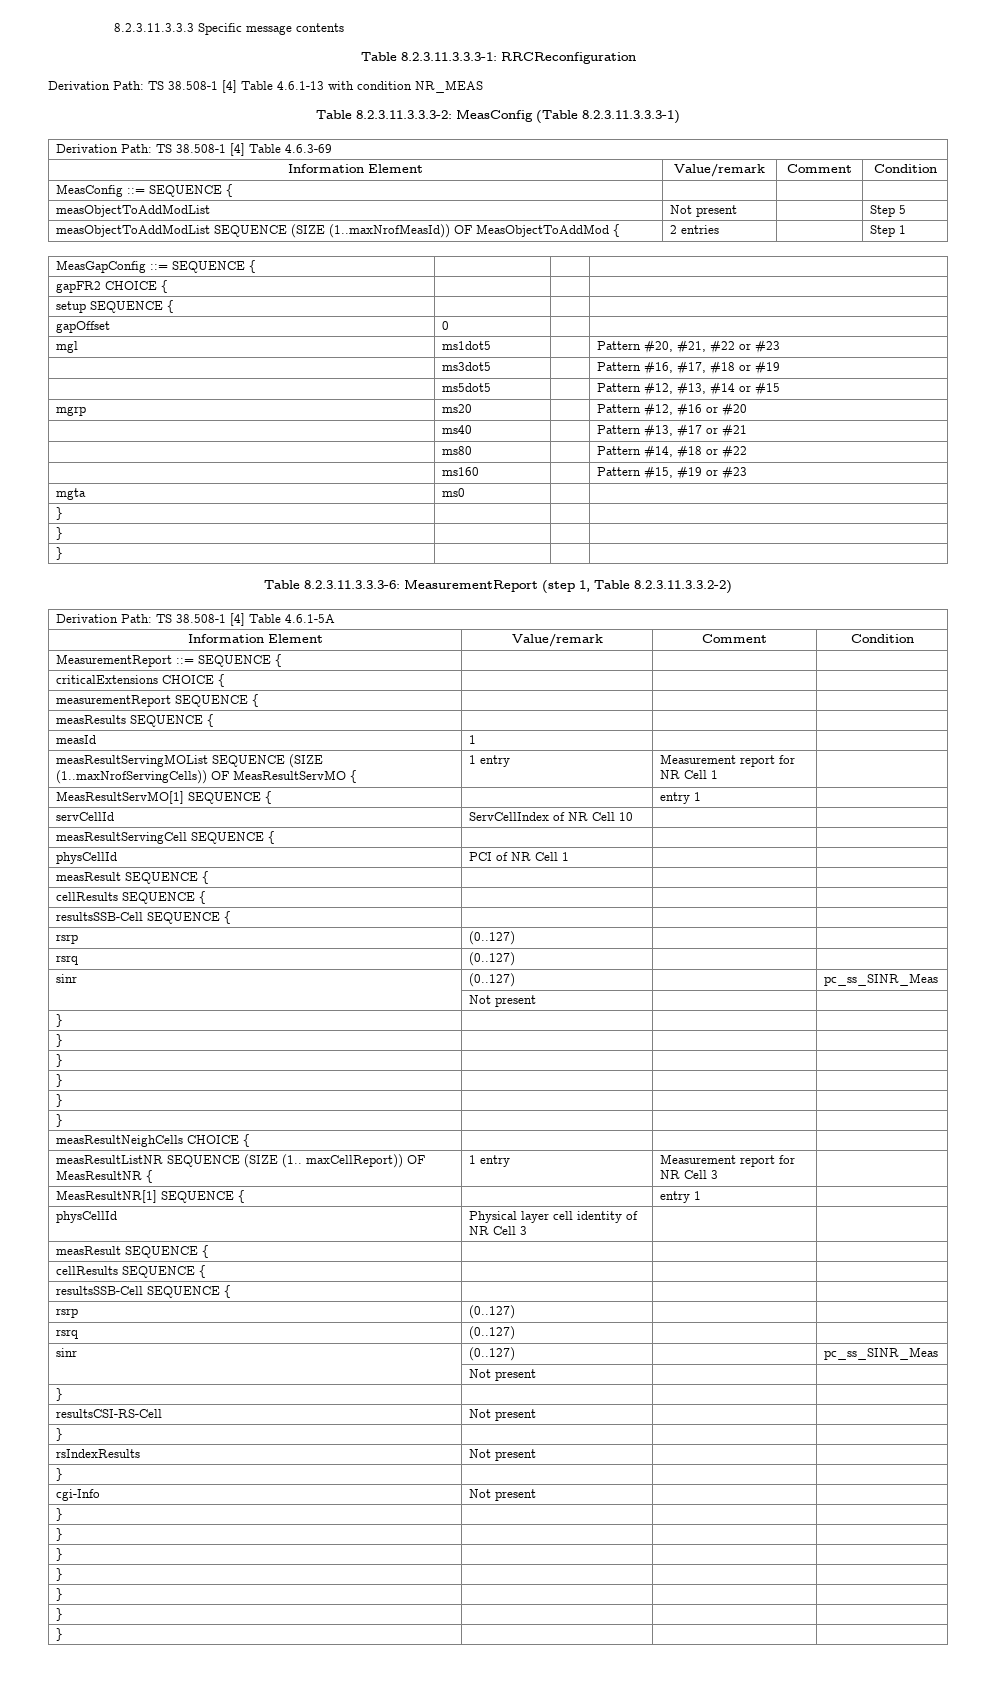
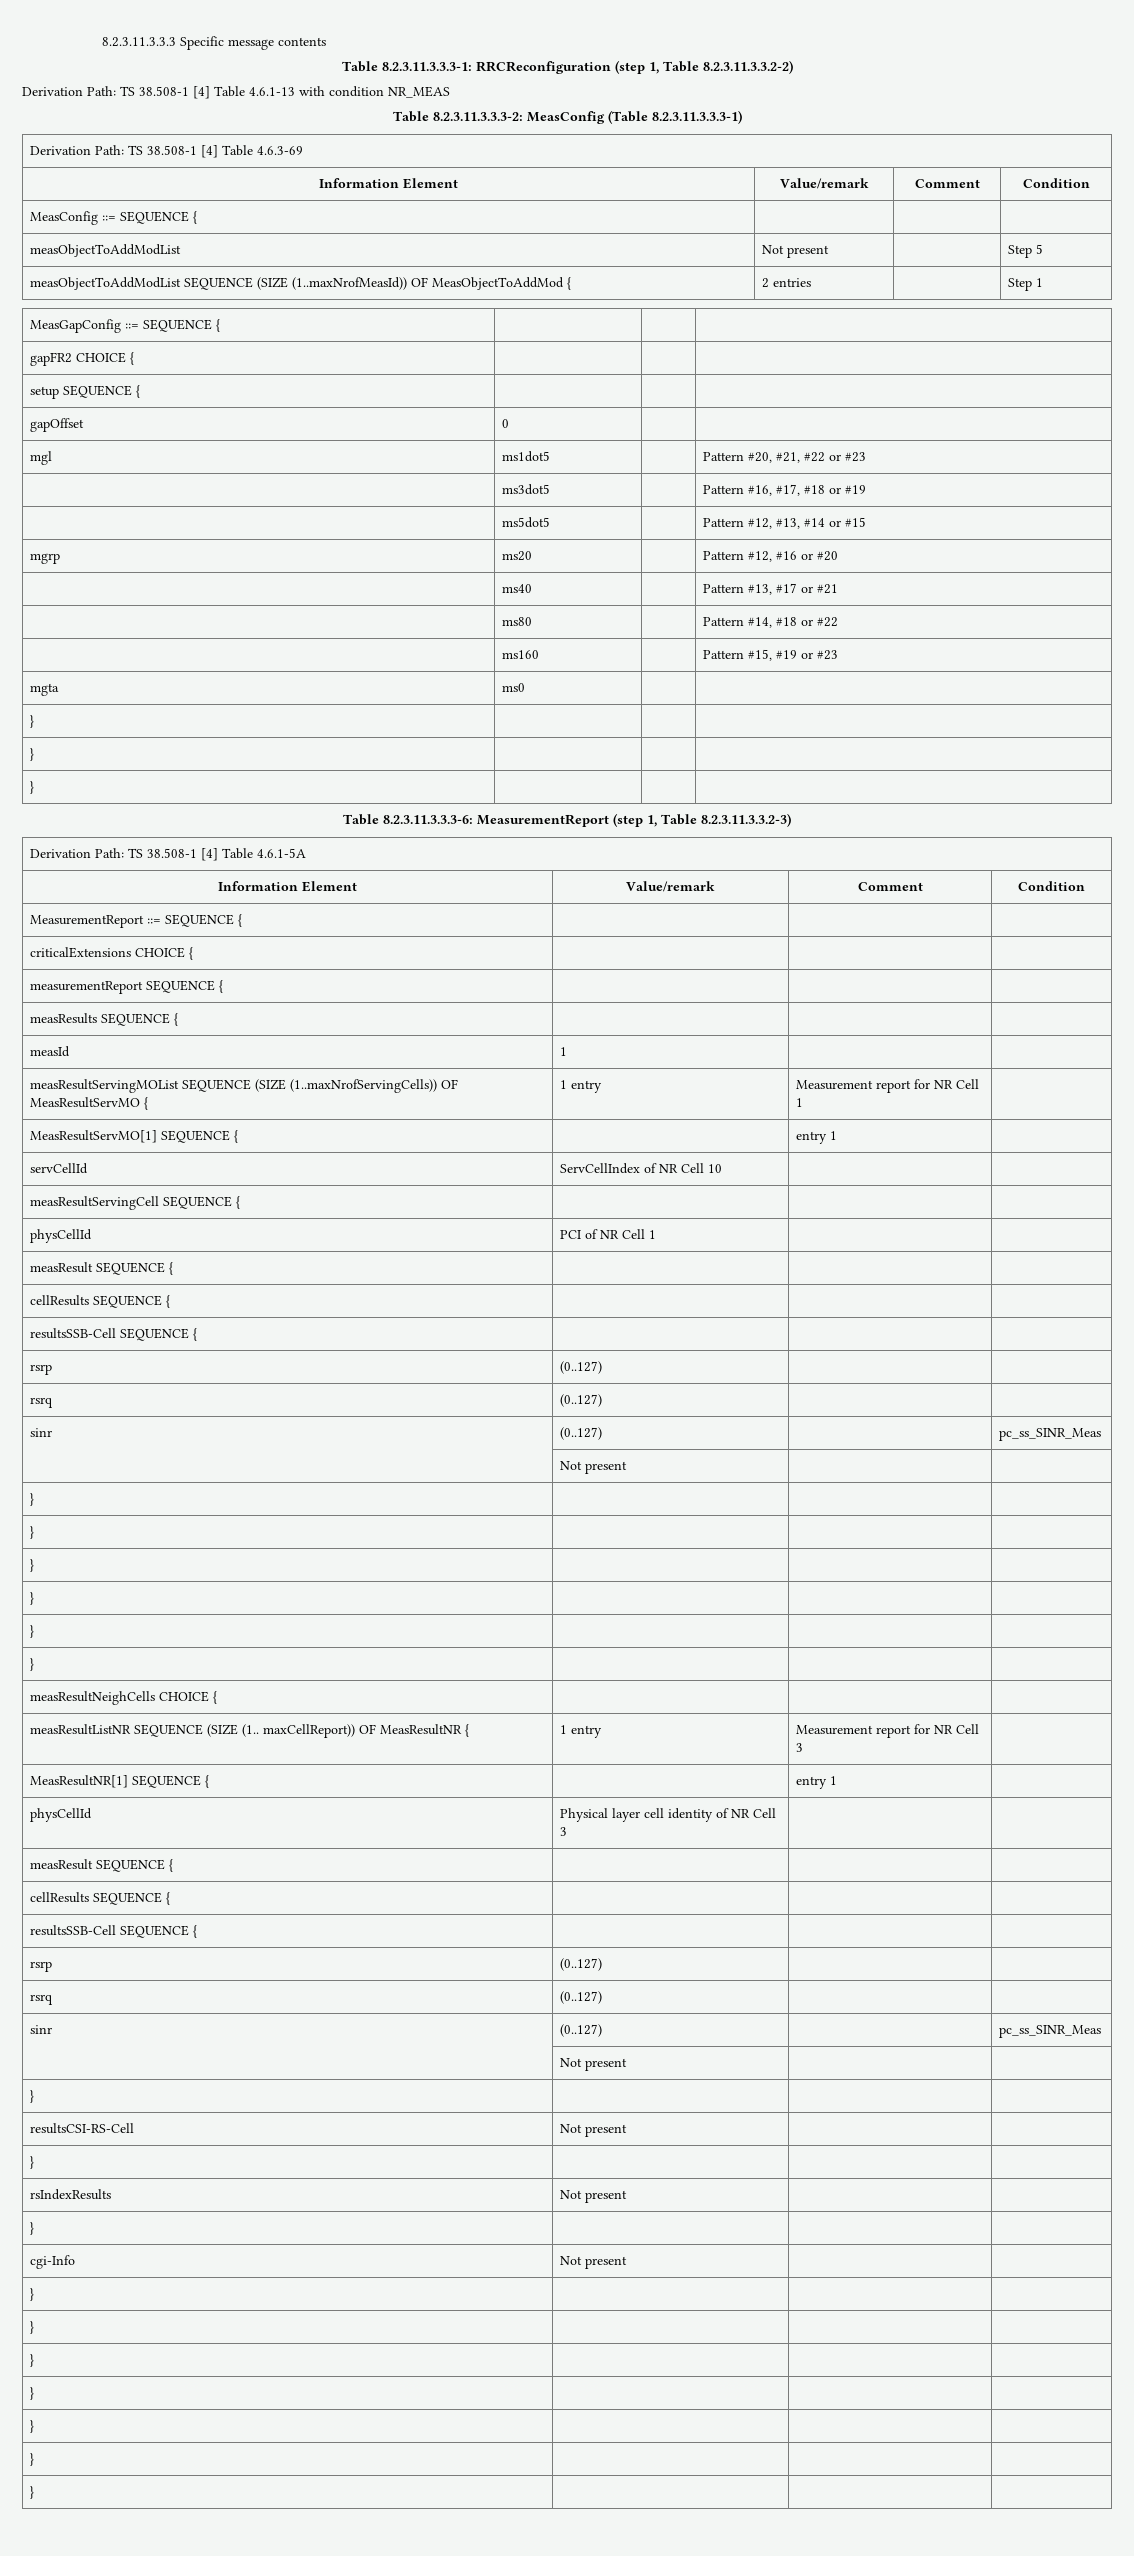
- Table 8.2.3.11.3.3.3-1: RRCReconfiguration
+ Table 8.2.3.11.3.3.3-1: RRCReconfiguration (step 1, Table 8.2.3.11.3.3.2-2)
- Table 8.2.3.11.3.3.3-6: MeasurementReport (step 1, Table 8.2.3.11.3.3.2-2)
+ Table 8.2.3.11.3.3.3-6: MeasurementReport (step 1, Table 8.2.3.11.3.3.2-3)

